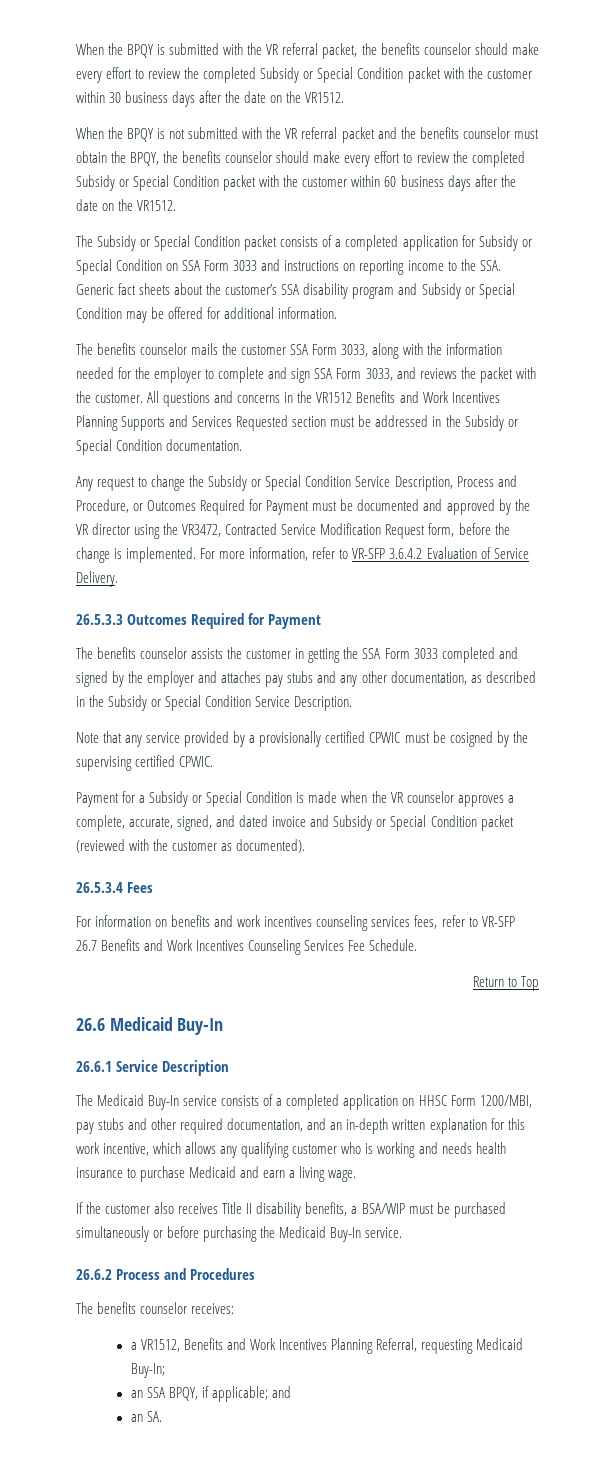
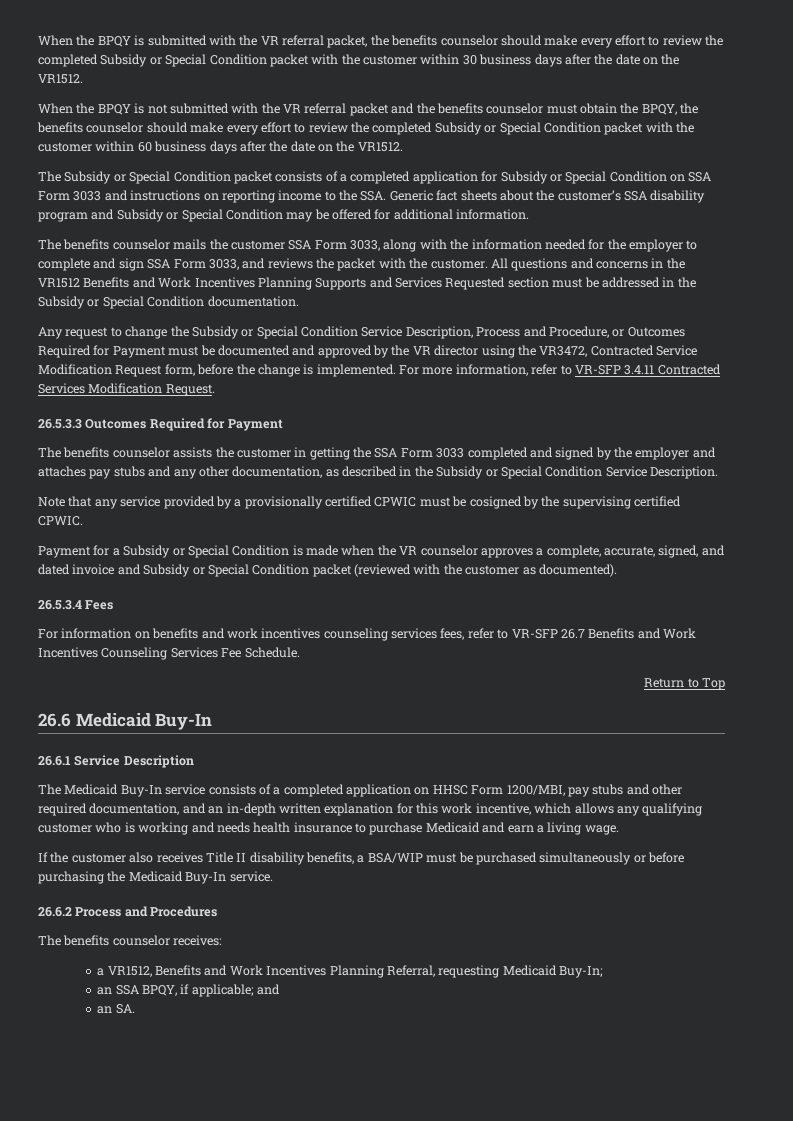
- For more information, refer to VR-SFP 3.6.4.2 Evaluation of Service Delivery.
+ For more information, refer to VR-SFP 3.4.11 Contracted Services Modification Request.

